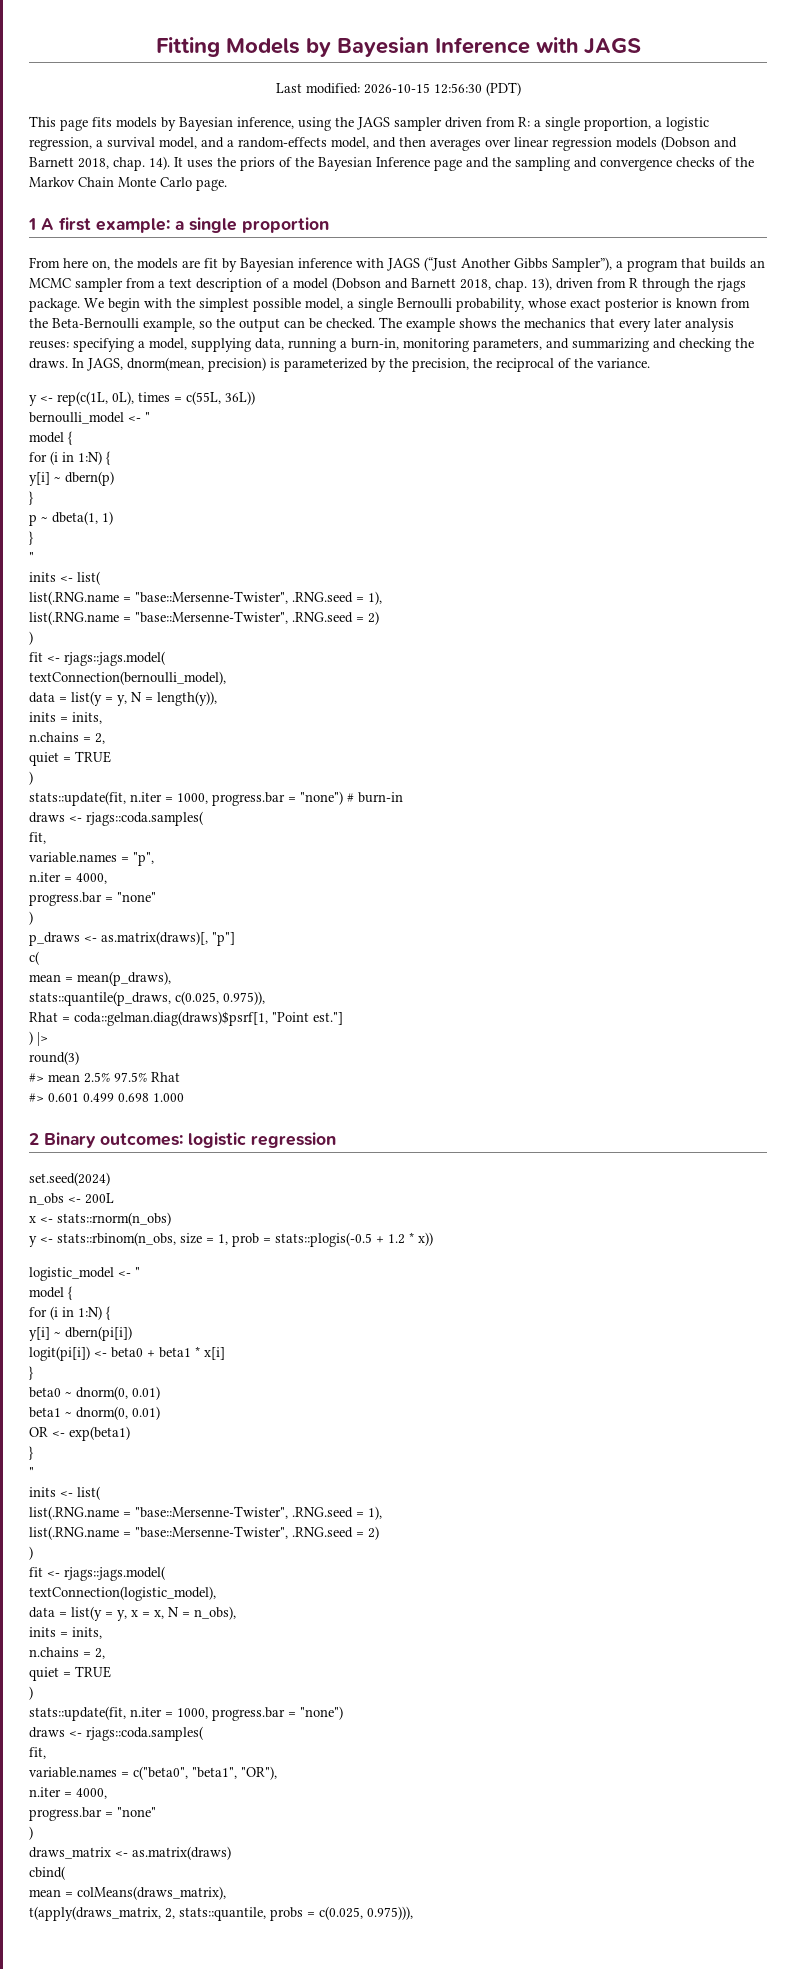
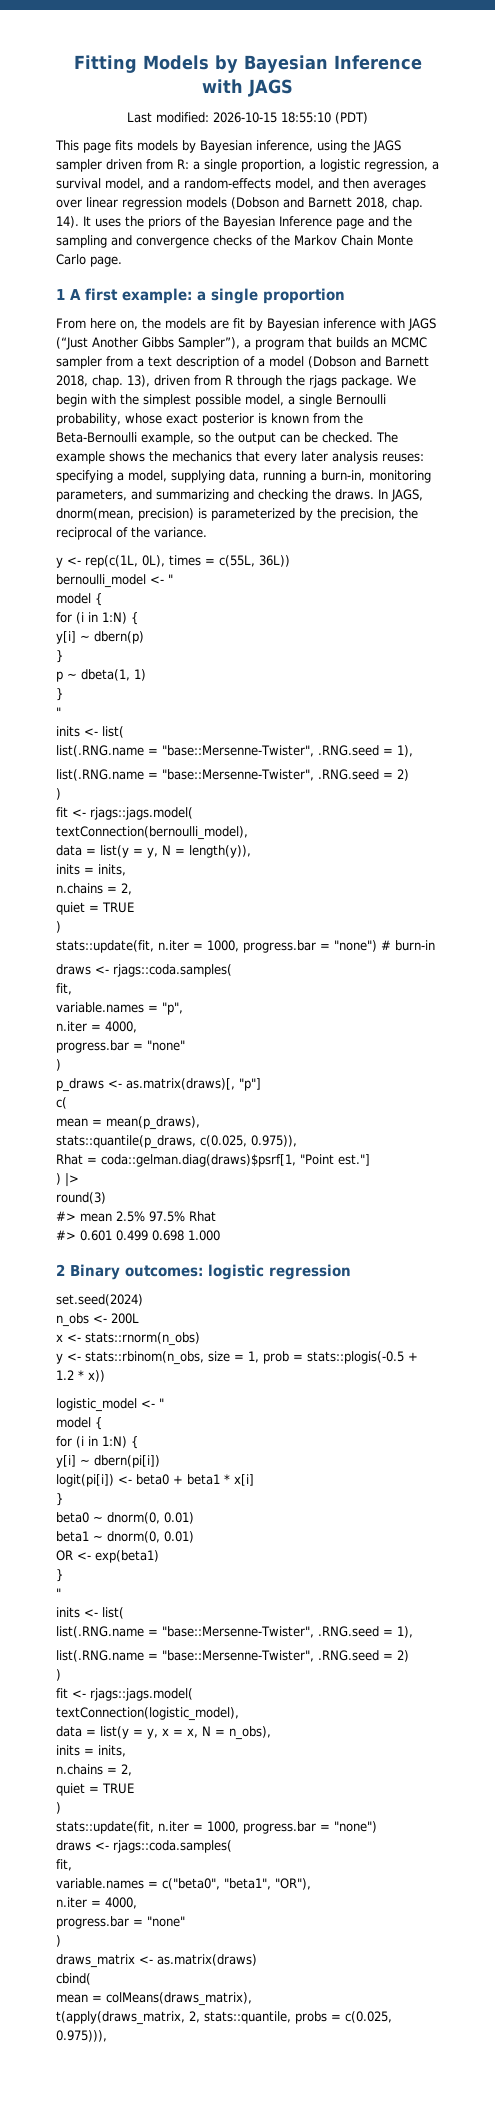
- Last modified: 2026-10-15 12:56:30 (PDT)
+ Last modified: 2026-10-15 18:55:10 (PDT)

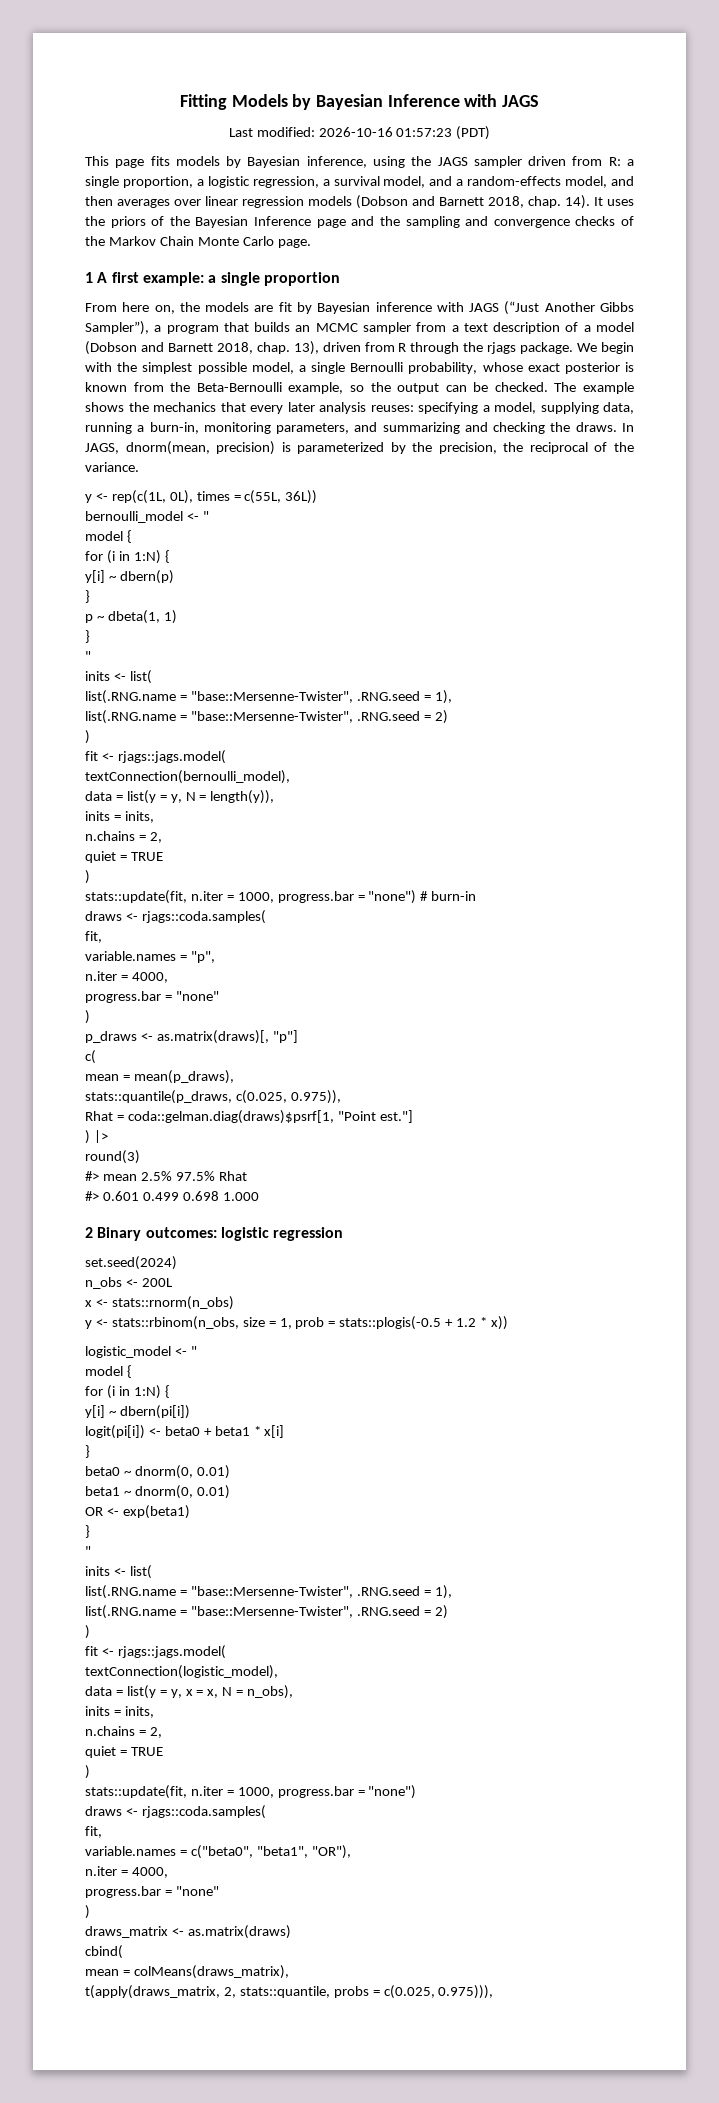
- Last modified: 2026-10-15 18:55:10 (PDT)
+ Last modified: 2026-10-16 01:57:23 (PDT)

